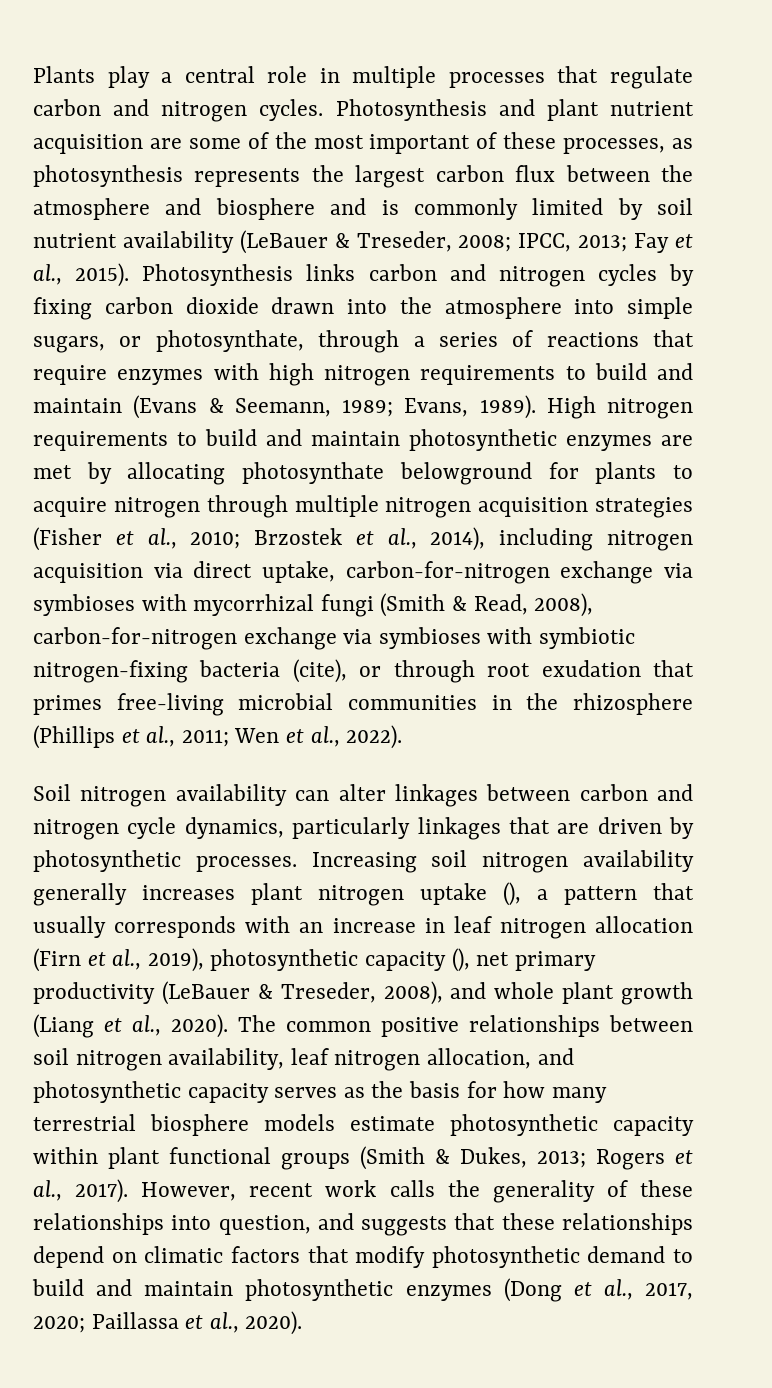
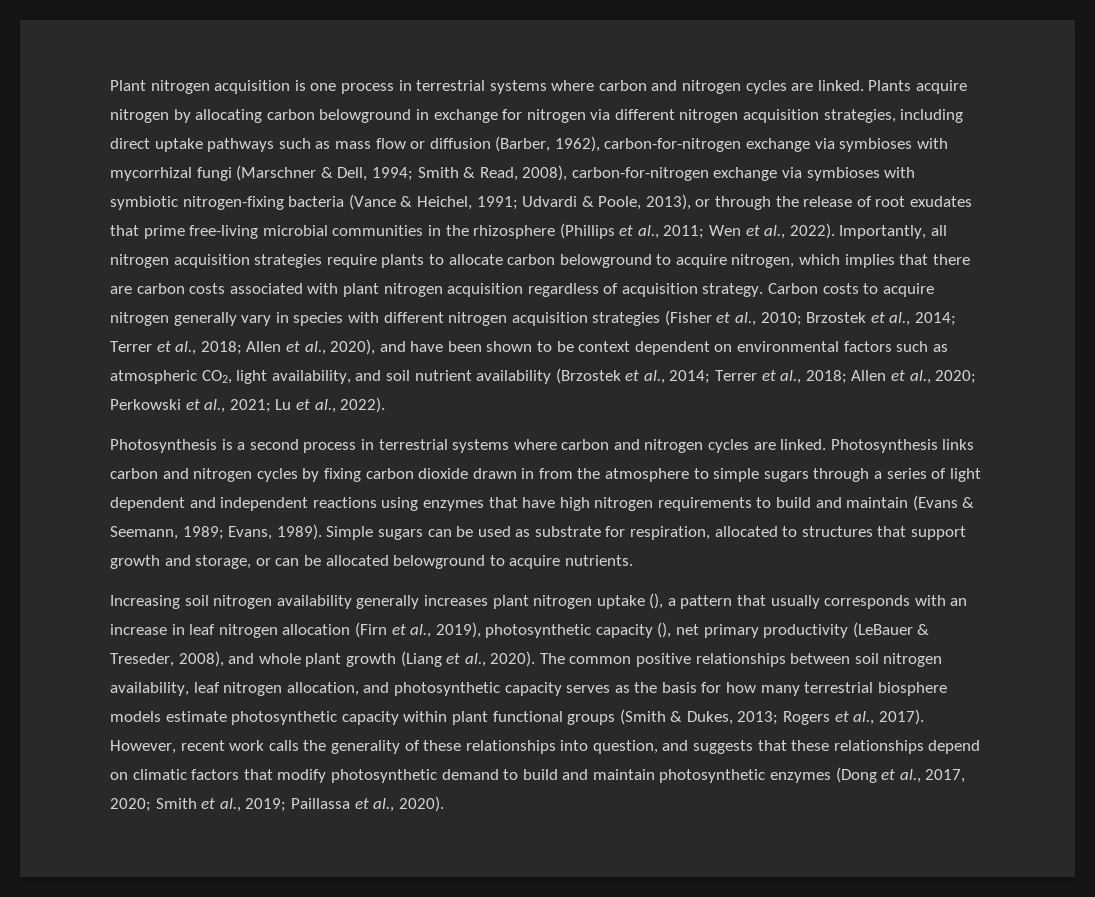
- Plants play a central role in multiple processes that regulate carbon and nitrogen cycles. Photosynthesis and plant nutrient acquisition are some of the most important of these processes, as photosynthesis represents the largest carbon flux between the atmosphere and biosphere and is commonly limited by soil nutrient availability (LeBauer & Treseder, 2008; IPCC, 2013; Fay et al., 2015). Photosynthesis links carbon and nitrogen cycles by fixing carbon dioxide drawn into the atmosphere into simple sugars, or photosynthate, through a series of reactions that require enzymes with high nitrogen requirements to build and maintain (Evans & Seemann, 1989; Evans, 1989). High nitrogen requirements to build and maintain photosynthetic enzymes are met by allocating photosynthate belowground for plants to acquire nitrogen through multiple nitrogen acquisition strategies (Fisher et al., 2010; Brzostek et al., 2014), including nitrogen acquisition via direct uptake, carbon-for-nitrogen exchange via symbioses with mycorrhizal fungi (Smith & Read, 2008), carbon-for-nitrogen exchange via symbioses with symbiotic nitrogen-fixing bacteria (cite), or through root exudation that primes free-living microbial communities in the rhizosphere (Phillips et al., 2011;
+ Plant nitrogen acquisition is one process in terrestrial systems where carbon and nitrogen cycles are linked. Plants acquire nitrogen by allocating carbon belowground in exchange for nitrogen via different nitrogen acquisition strategies, including direct uptake pathways such as mass flow or diffusion (Barber, 1962), carbon-for-nitrogen exchange via symbioses with mycorrhizal fungi (Marschner & Dell, 1994; Smith & Read, 2008), carbon-for-nitrogen exchange via symbioses with symbiotic nitrogen-fixing bacteria (Vance & Heichel, 1991; Udvardi & Poole, 2013), or through the release of root exudates that prime free-living microbial communities in the rhizosphere (Phillips et al., 2011;
- Wen et al., 2022).
- Soil nitrogen availability can alter linkages between carbon and nitrogen cycle dynamics, particularly linkages that are driven by photosynthetic processes. Increasing soil nitrogen availability generally increases plant nitrogen uptake (), a pattern that usually corresponds with an increase in leaf nitrogen allocation (Firn et al., 2019), photosynthetic capacity (), net primary productivity (LeBauer & Treseder, 2008), and whole plant growth (Liang et al., 2020).
+ Wen et al., 2022). Importantly, all nitrogen acquisition strategies require plants to allocate carbon belowground to acquire nitrogen, which implies that there are carbon costs associated with plant nitrogen acquisition regardless of acquisition strategy. Carbon costs to acquire nitrogen generally vary in species with different nitrogen acquisition strategies (Fisher et al., 2010; Brzostek et al., 2014; Terrer et al., 2018; Allen et al., 2020), and have been shown to be context dependent on environmental factors such as atmospheric CO2, light availability, and soil nutrient availability (Brzostek et al., 2014; Terrer et al., 2018; Allen et al., 2020; Perkowski et al., 2021; Lu et al., 2022).
+ Photosynthesis is a second process in terrestrial systems where carbon and nitrogen cycles are linked. Photosynthesis links carbon and nitrogen cycles by fixing carbon dioxide drawn in from the atmosphere to simple sugars through a series of light dependent and independent reactions using enzymes that have high nitrogen requirements to build and maintain (Evans & Seemann, 1989; Evans, 1989). Simple sugars can be used as substrate for respiration, allocated to structures that support growth and storage, or can be allocated belowground to acquire nutrients.
+ Increasing soil nitrogen availability generally increases plant nitrogen uptake (), a pattern that usually corresponds with an increase in leaf nitrogen allocation (Firn et al., 2019), photosynthetic capacity (), net primary productivity (LeBauer & Treseder, 2008), and whole plant growth (Liang et al., 2020).
- However, recent work calls the generality of these relationships into question, and suggests that these relationships depend on climatic factors that modify photosynthetic demand to build and maintain photosynthetic enzymes (Dong et al., 2017, 2020; Paillassa et al., 2020).
+ However, recent work calls the generality of these relationships into question, and suggests that these relationships depend on climatic factors that modify photosynthetic demand to build and maintain photosynthetic enzymes (Dong et al., 2017, 2020; Smith et al., 2019; Paillassa et al., 2020).

